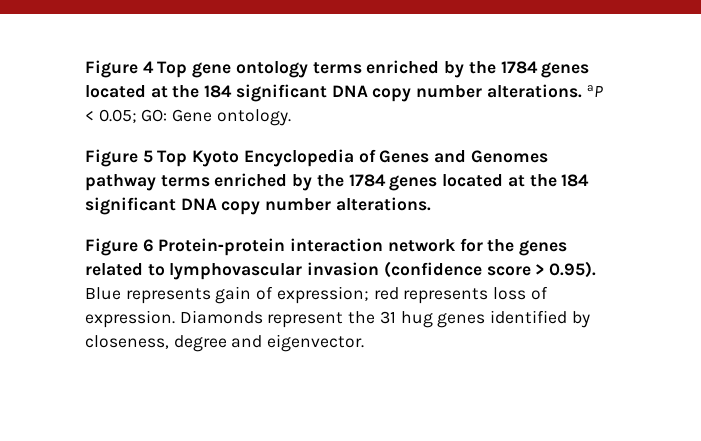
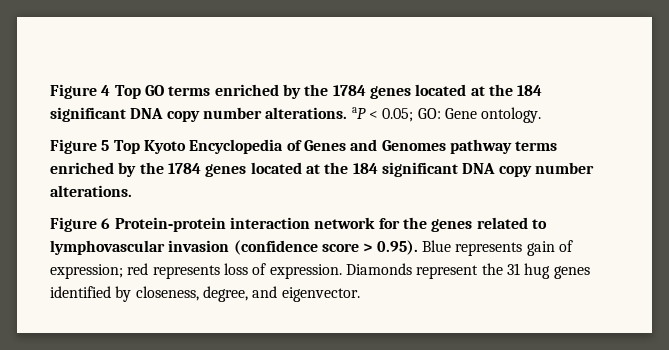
- Figure 4 Top gene ontology terms enriched by the 1784 genes located at the 184 significant DNA copy number alterations. aP < 0.05; GO: Gene ontology.
+ Figure 4 Top GO terms enriched by the 1784 genes located at the 184 significant DNA copy number alterations. aP < 0.05; GO: Gene ontology.
- Diamonds represent the 31 hug genes identified by closeness, degree and eigenvector.
+ Diamonds represent the 31 hug genes identified by closeness, degree, and eigenvector.

